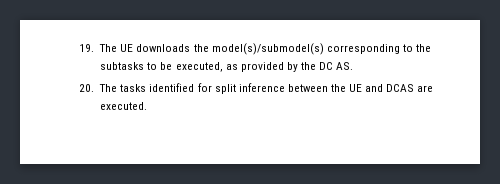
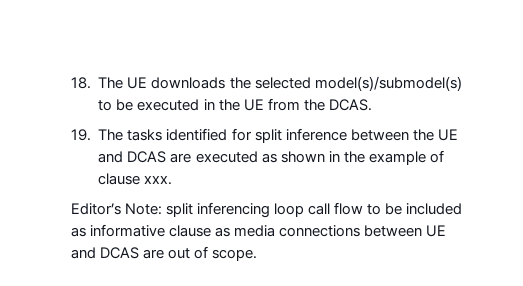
- 19. The UE downloads the model(s)/submodel(s) corresponding to the subtasks to be executed, as provided by the DC AS.
- 20. The tasks identified for split inference between the UE and DCAS are executed.
+ 18. The UE downloads the selected model(s)/submodel(s) to be executed in the UE from the DCAS.
+ 19. The tasks identified for split inference between the UE and DCAS are executed as shown in the example of clause xxx.
+ Editor’s Note: split inferencing loop call flow to be included as informative clause as media connections between UE and DCAS are out of scope.

